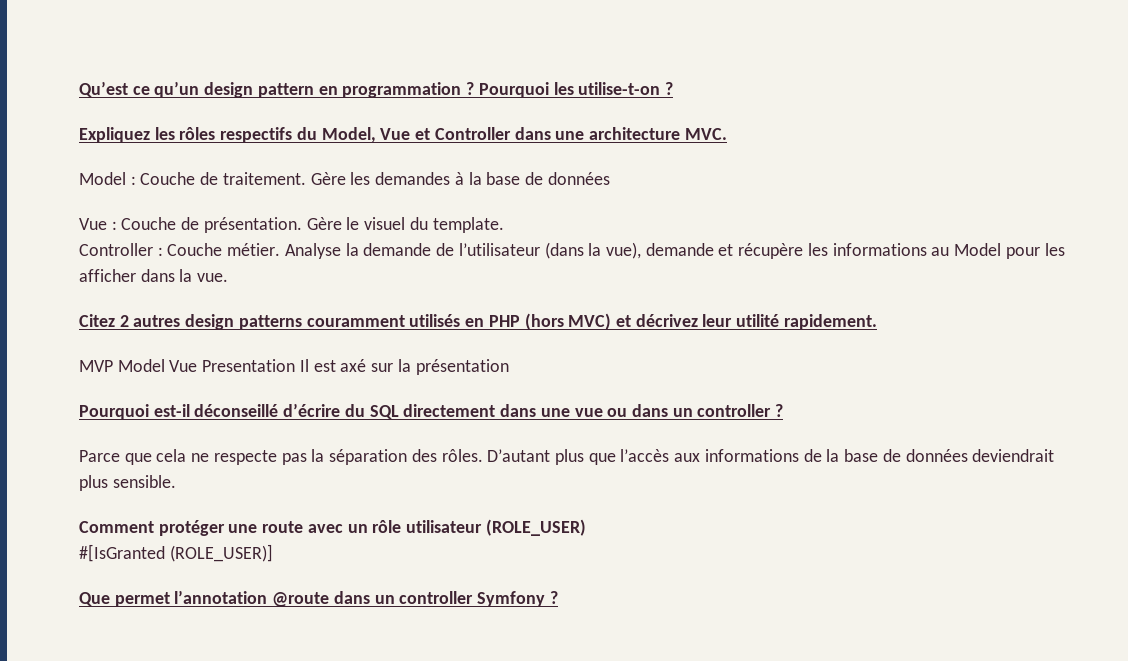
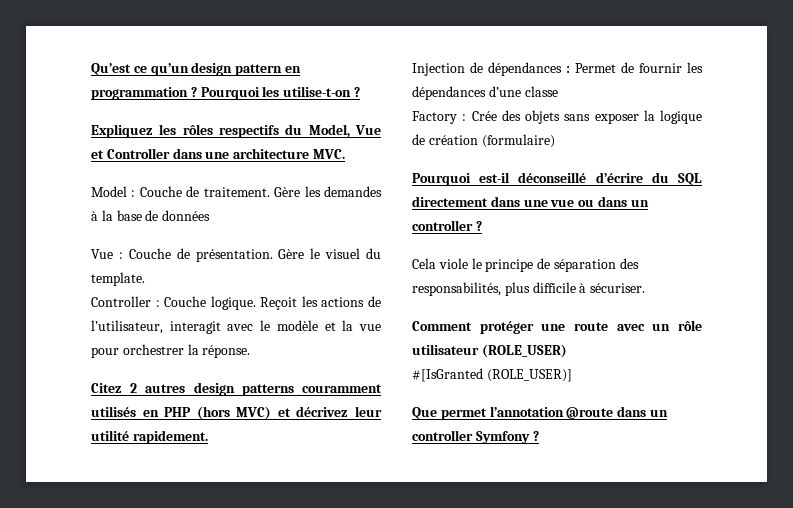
- Controller : Couche métier. Analyse la demande de l’utilisateur (dans la vue), demande et récupère les informations au Model pour les afficher dans la vue.
+ Controller : Couche logique. Reçoit les actions de l’utilisateur, interagit avec le modèle et la vue pour orchestrer la réponse.
- MVP Model Vue Presentation Il est axé sur la présentation
+ Injection de dépendances : Permet de fournir les dépendances d’une classe
+ Factory : Crée des objets sans exposer la logique de création (formulaire)
- Parce que cela ne respecte pas la séparation des rôles. D’autant plus que l’accès aux informations de la base de données deviendrait plus sensible.
+ Cela viole le principe de séparation des responsabilités, plus difficile à sécuriser.

